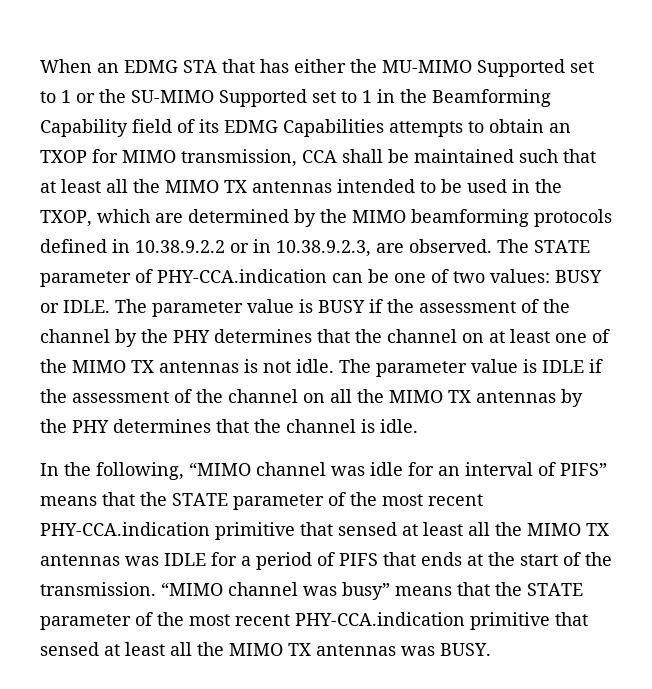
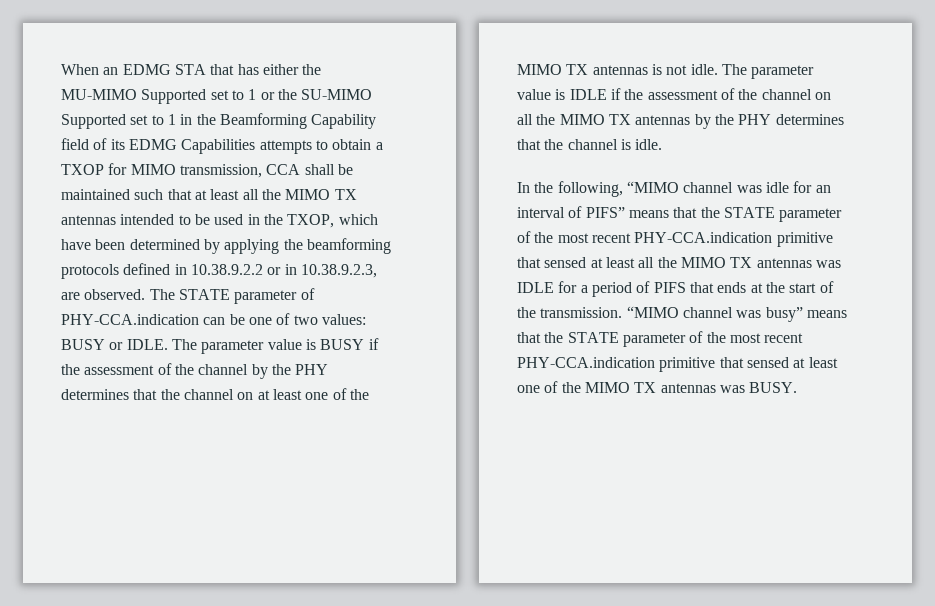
- When an EDMG STA that has either the MU-MIMO Supported set to 1 or the SU-MIMO Supported set to 1 in the Beamforming Capability field of its EDMG Capabilities attempts to obtain an TXOP for MIMO transmission, CCA shall be maintained such that at least all the MIMO TX antennas intended to be used in the TXOP, which are determined by the MIMO beamforming protocols defined in 10.38.9.2.2 or in 10.38.9.2.3, are observed.
+ When an EDMG STA that has either the MU-MIMO Supported set to 1 or the SU-MIMO Supported set to 1 in the Beamforming Capability field of its EDMG Capabilities attempts to obtain a TXOP for MIMO transmission, CCA shall be maintained such that at least all the MIMO TX antennas intended to be used in the TXOP, which have been determined by applying the beamforming protocols defined in 10.38.9.2.2 or in 10.38.9.2.3, are observed.
- “MIMO channel was busy” means that the STATE parameter of the most recent PHY-CCA.indication primitive that sensed at least all the MIMO TX antennas was BUSY.
+ “MIMO channel was busy” means that the STATE parameter of the most recent PHY-CCA.indication primitive that sensed at least one of the MIMO TX antennas was BUSY.

